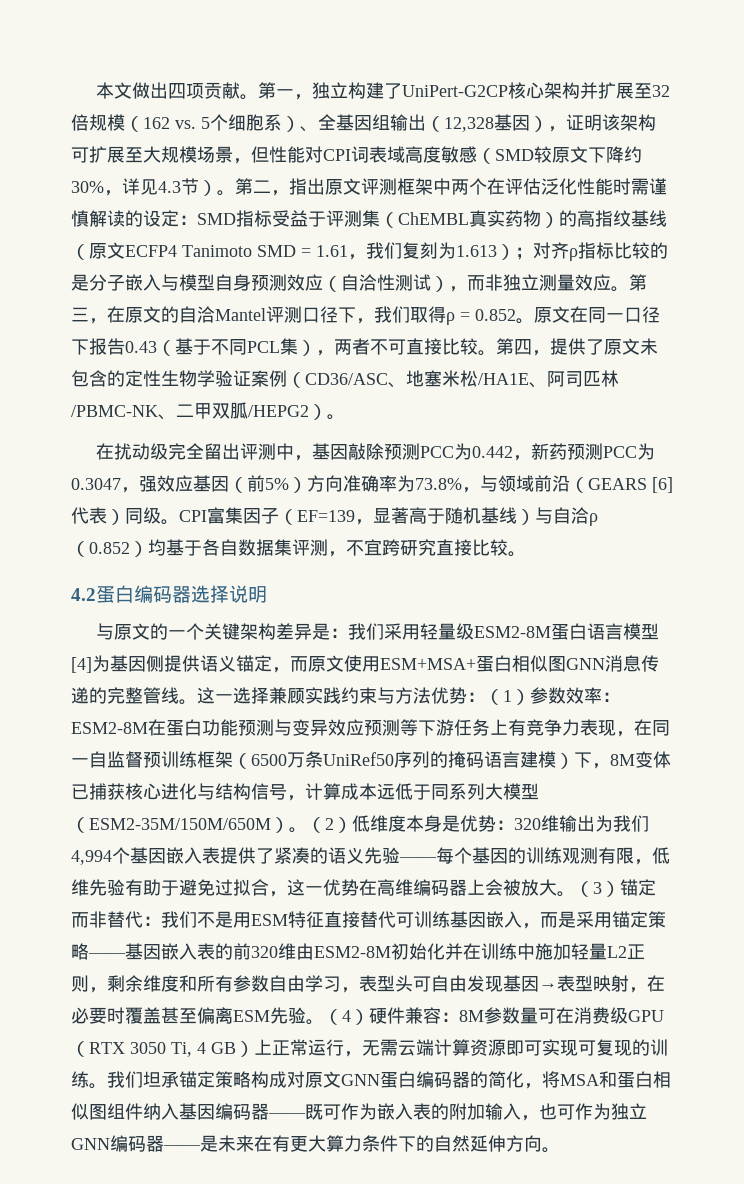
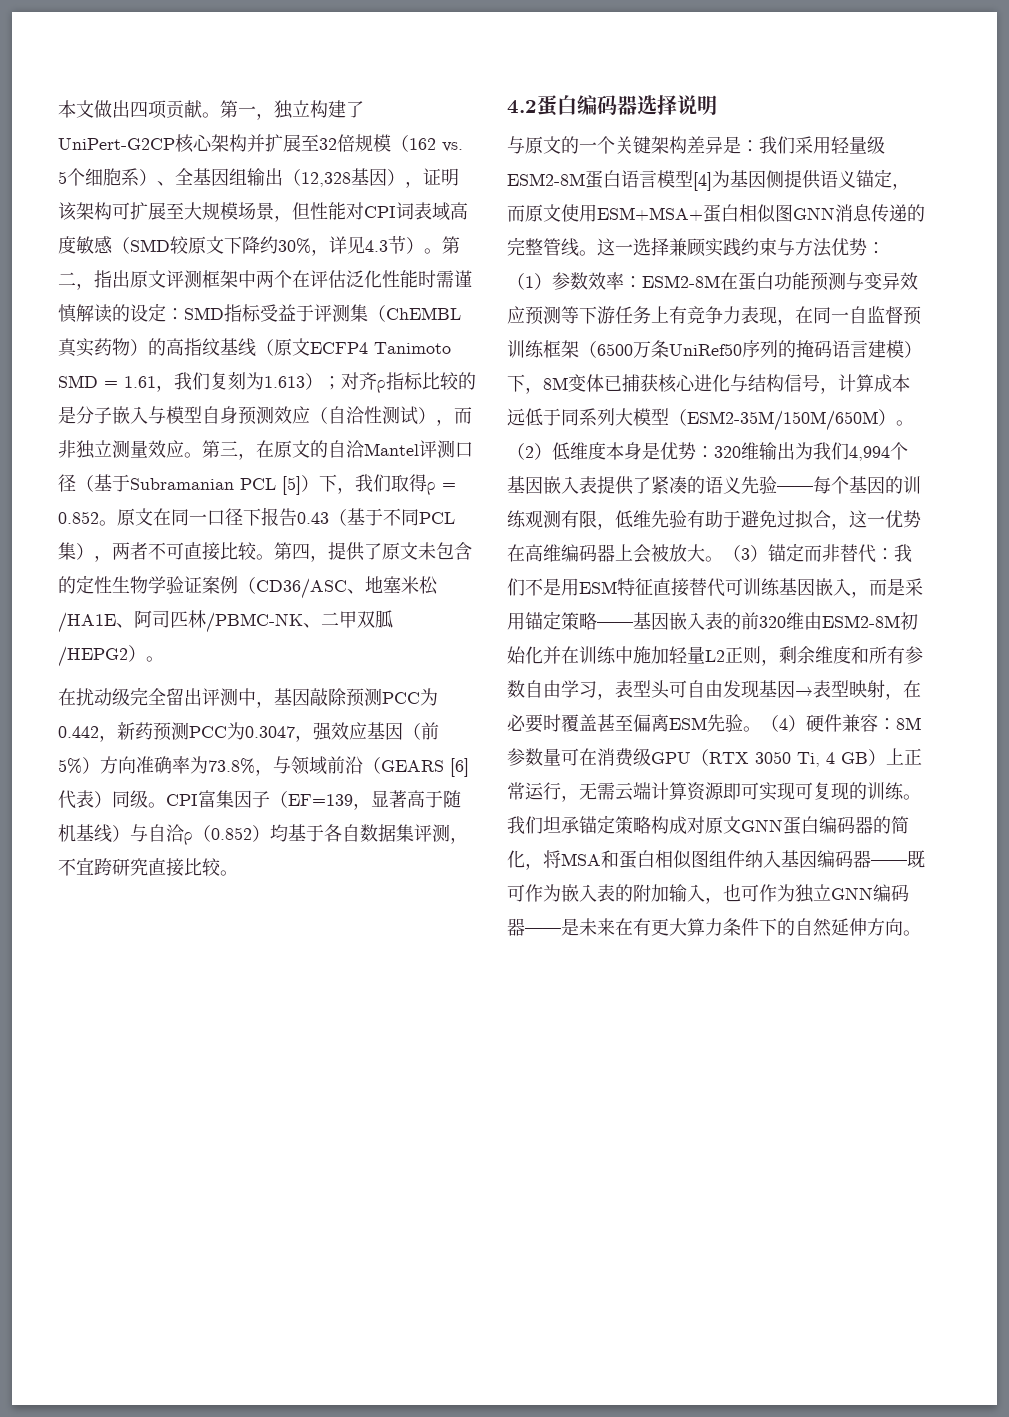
- 第三，在原文的自洽Mantel评测口径下，我们取得ρ = 0.852。
+ 第三，在原文的自洽Mantel评测口径（基于Subramanian PCL [5]）下，我们取得ρ = 0.852。

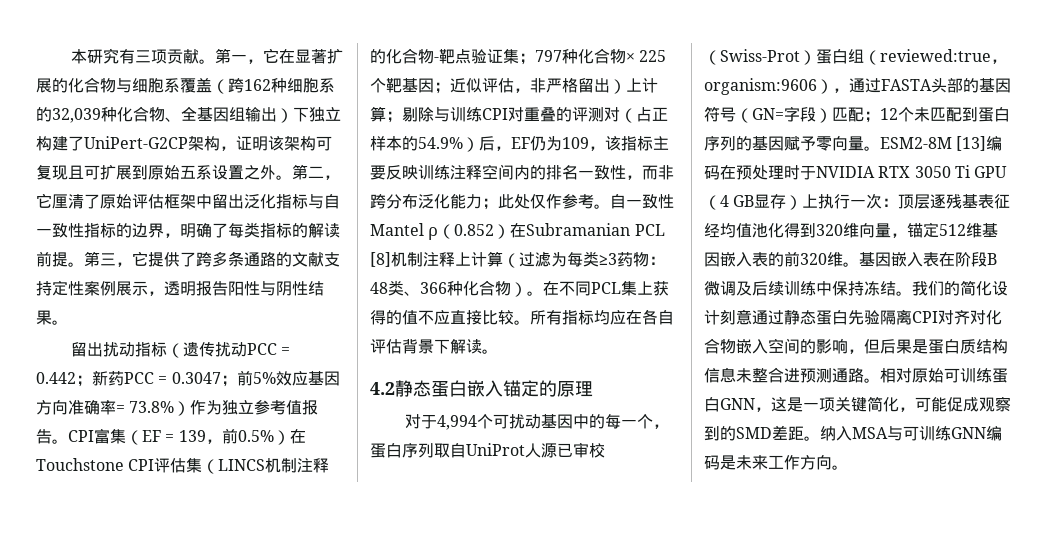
- 本文做出四项贡献。
+ 本研究有三项贡献。
- 第一，独立构建了UniPert-G2CP核心架构并扩展至32倍规模（162 vs. 5个细胞系）、全基因组输出（12,328基因），证明该架构可扩展至大规模场景，但性能对CPI词表域高度敏感（SMD较原文下降约30%，详见4.3节）。第二，指出原文评测框架中两个在评估泛化性能时需谨慎解读的设定：SMD指标受益于评测集（ChEMBL真实药物）的高指纹基线（原文ECFP4 Tanimoto SMD = 1.61，我们复刻为1.613）；对齐ρ指标比较的是分子嵌入与模型自身预测效应（自洽性测试），而非独立测量效应。第三，在原文的自洽Mantel评测口径（基于Subramanian PCL [5]）下，我们取得ρ = 0.852。原文在同一口径下报告0.43（基于不同PCL集），两者不可直接比较。第四，提供了原文未包含的定性生物学验证案例（CD36/ASC、地塞米松/HA1E、阿司匹林/PBMC-NK、二甲双胍/HEPG2）。
- 在扰动级完全留出评测中，基因敲除预测PCC为0.442，新药预测PCC为0.3047，强效应基因（前5%）方向准确率为73.8%，与领域前沿（GEARS [6]代表）同级。CPI富集因子（EF=139，显著高于随机基线）与自洽ρ（0.852）均基于各自数据集评测，不宜跨研究直接比较。
- 4.2蛋白编码器选择说明
- 与原文的一个关键架构差异是：我们采用轻量级ESM2-8M蛋白语言模型[4]为基因侧提供语义锚定，而原文使用ESM+MSA+蛋白相似图GNN消息传递的完整管线。这一选择兼顾实践约束与方法优势：（1）参数效率：ESM2-8M在蛋白功能预测与变异效应预测等下游任务上有竞争力表现，在同一自监督预训练框架（6500万条UniRef50序列的掩码语言建模）下，8M变体已捕获核心进化与结构信号，计算成本远低于同系列大模型（ESM2-35M/150M/650M）。（2）低维度本身是优势：320维输出为我们4,994个基因嵌入表提供了紧凑的语义先验——每个基因的训练观测有限，低维先验有助于避免过拟合，这一优势在高维编码器上会被放大。（3）锚定而非替代：我们不是用ESM特征直接替代可训练基因嵌入，而是采用锚定策略——基因嵌入表的前320维由ESM2-8M初始化并在训练中施加轻量L2正则，剩余维度和所有参数自由学习，表型头可自由发现基因→表型映射，在必要时覆盖甚至偏离ESM先验。（4）硬件兼容：8M参数量可在消费级GPU（RTX 3050 Ti, 4 GB）上正常运行，无需云端计算资源即可实现可复现的训练。我们坦承锚定策略构成对原文GNN蛋白编码器的简化，将MSA和蛋白相似图组件纳入基因编码器——既可作为嵌入表的附加输入，也可作为独立GNN编码器——是未来在有更大算力条件下的自然延伸方向。
+ 第一，它在显著扩展的化合物与细胞系覆盖（跨162种细胞系的32,039种化合物、全基因组输出）下独立构建了UniPert-G2CP架构，证明该架构可复现且可扩展到原始五系设置之外。第二，它厘清了原始评估框架中留出泛化指标与自一致性指标的边界，明确了每类指标的解读前提。第三，它提供了跨多条通路的文献支持定性案例展示，透明报告阳性与阴性结果。
+ 留出扰动指标（遗传扰动PCC = 0.442；新药PCC = 0.3047；前5%效应基因方向准确率= 73.8%）作为独立参考值报告。CPI富集（EF = 139，前0.5%）在Touchstone CPI评估集（LINCS机制注释的化合物-靶点验证集；797种化合物× 225个靶基因；近似评估，非严格留出）上计算；剔除与训练CPI对重叠的评测对（占正样本的54.9%）后，EF仍为109，该指标主要反映训练注释空间内的排名一致性，而非跨分布泛化能力；此处仅作参考。自一致性Mantel ρ（0.852）在Subramanian PCL [8]机制注释上计算（过滤为每类≥3药物：48类、366种化合物）。在不同PCL集上获得的值不应直接比较。所有指标均应在各自评估背景下解读。
+ 4.2静态蛋白嵌入锚定的原理
+ 对于4,994个可扰动基因中的每一个，蛋白序列取自UniProt人源已审校（Swiss-Prot）蛋白组（reviewed:true，organism:9606），通过FASTA头部的基因符号（GN=字段）匹配；12个未匹配到蛋白序列的基因赋予零向量。ESM2-8M [13]编码在预处理时于NVIDIA RTX 3050 Ti GPU（4 GB显存）上执行一次：顶层逐残基表征经均值池化得到320维向量，锚定512维基因嵌入表的前320维。基因嵌入表在阶段B微调及后续训练中保持冻结。我们的简化设计刻意通过静态蛋白先验隔离CPI对齐对化合物嵌入空间的影响，但后果是蛋白质结构信息未整合进预测通路。相对原始可训练蛋白GNN，这是一项关键简化，可能促成观察到的SMD差距。纳入MSA与可训练GNN编码是未来工作方向。

